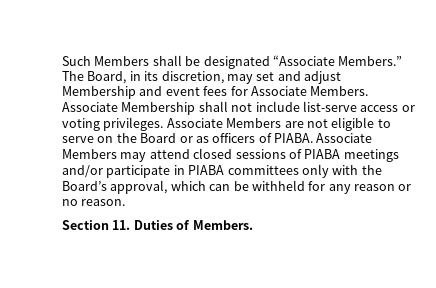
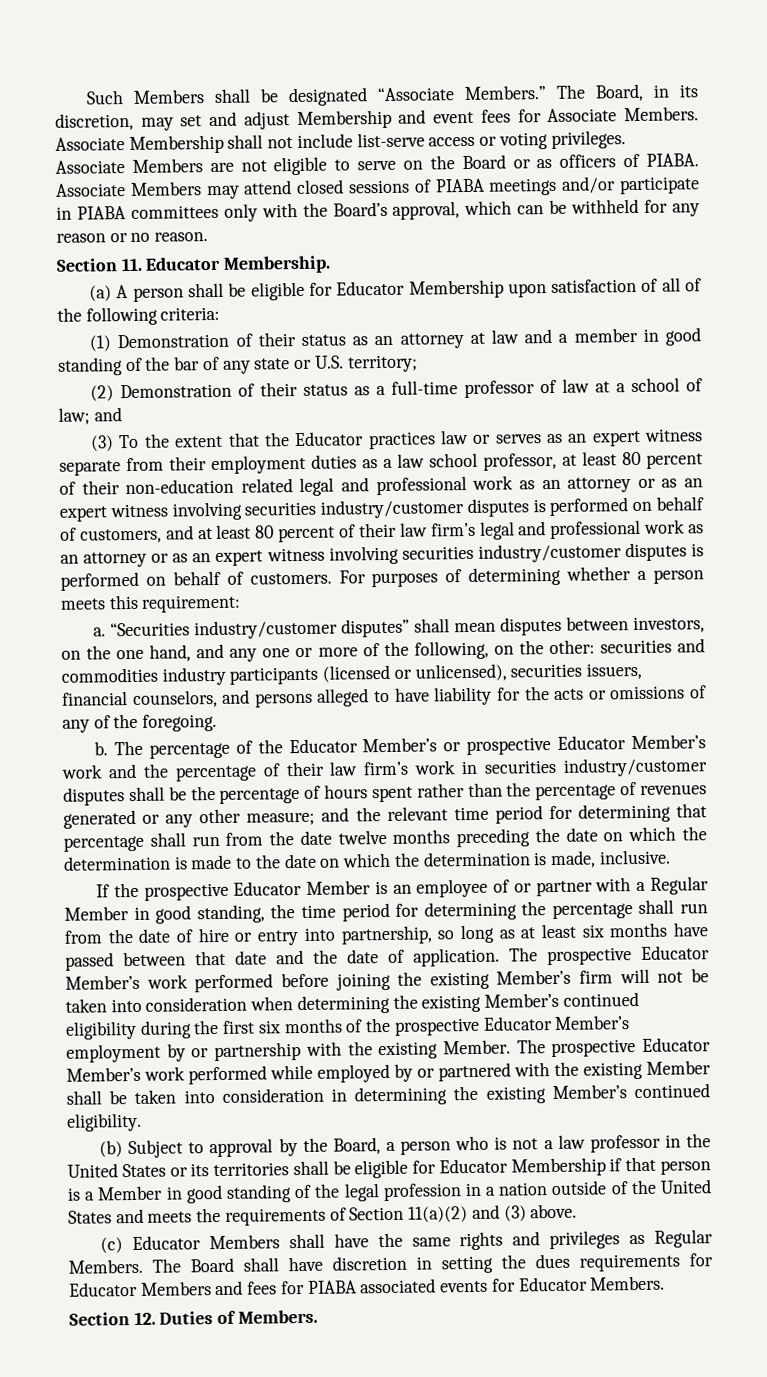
- Section 11. Duties of Members.
+ Section 11. Educator Membership.
+ (a) A person shall be eligible for Educator Membership upon satisfaction of all of the following criteria:
+ (1) Demonstration of their status as an attorney at law and a member in good standing of the bar of any state or U.S. territory;
+ (2) Demonstration of their status as a full-time professor of law at a school of law; and
+ (3) To the extent that the Educator practices law or serves as an expert witness separate from their employment duties as a law school professor, at least 80 percent of their non-education related legal and professional work as an attorney or as an expert witness involving securities industry/customer disputes is performed on behalf of customers, and at least 80 percent of their law firm’s legal and professional work as an attorney or as an expert witness involving securities industry/customer disputes is performed on behalf of customers. For purposes of determining whether a person meets this requirement:
+ a. “Securities industry/customer disputes” shall mean disputes between investors, on the one hand, and any one or more of the following, on the other: securities and commodities industry participants (licensed or unlicensed), securities issuers, financial counselors, and persons alleged to have liability for the acts or omissions of any of the foregoing.
+ b. The percentage of the Educator Member’s or prospective Educator Member’s work and the percentage of their law firm’s work in securities industry/customer disputes shall be the percentage of hours spent rather than the percentage of revenues generated or any other measure; and the relevant time period for determining that percentage shall run from the date twelve months preceding the date on which the determination is made to the date on which the determination is made, inclusive.
+ If the prospective Educator Member is an employee of or partner with a Regular Member in good standing, the time period for determining the percentage shall run from the date of hire or entry into partnership, so long as at least six months have passed between that date and the date of application. The prospective Educator Member’s work performed before joining the existing Member’s firm will not be taken into consideration when determining the existing Member’s continued eligibility during the first six months of the prospective Educator Member’s employment by or partnership with the existing Member. The prospective Educator Member’s work performed while employed by or partnered with the existing Member shall be taken into consideration in determining the existing Member’s continued eligibility.
+ (b) Subject to approval by the Board, a person who is not a law professor in the United States or its territories shall be eligible for Educator Membership if that person is a Member in good standing of the legal profession in a nation outside of the United States and meets the requirements of Section 11(a)(2) and (3) above.
+ (c) Educator Members shall have the same rights and privileges as Regular Members. The Board shall have discretion in setting the dues requirements for Educator Members and fees for PIABA associated events for Educator Members.
+ Section 12. Duties of Members.

